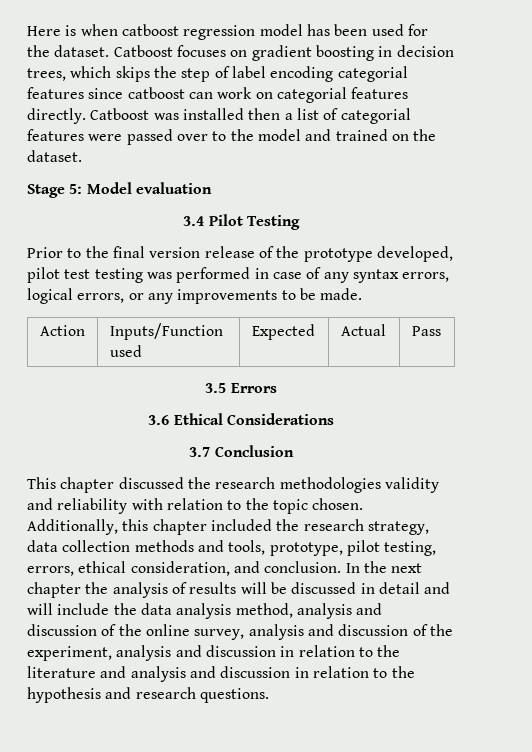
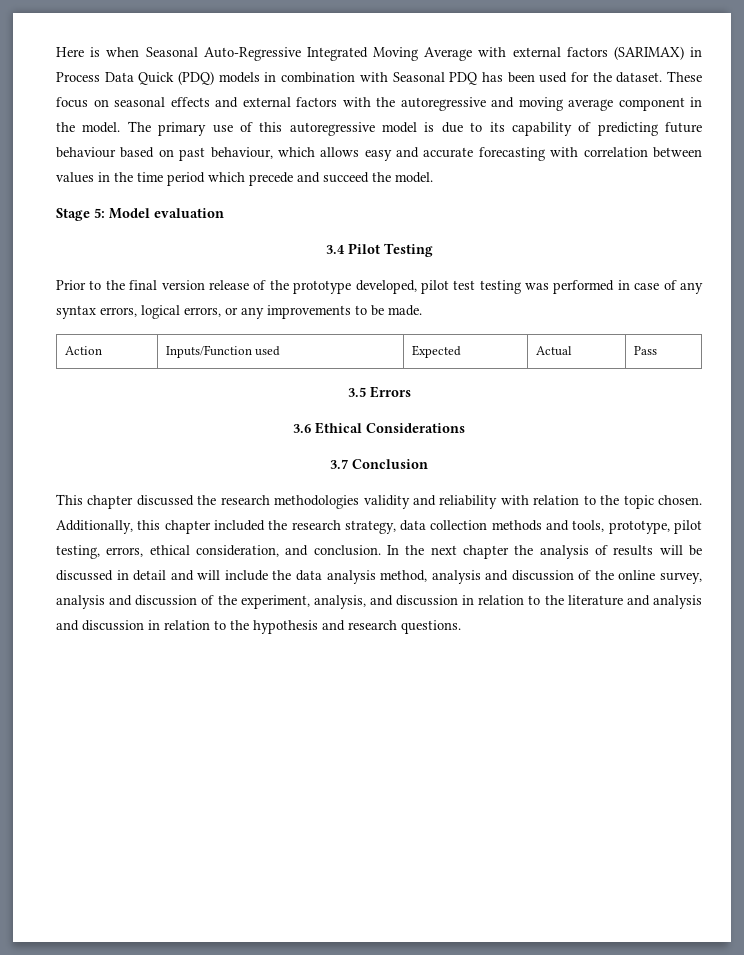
- Here is when catboost regression model has been used for the dataset.
+ Here is when Seasonal Auto-Regressive Integrated Moving Average with external factors (SARIMAX) in Process Data Quick (PDQ) models in combination with Seasonal PDQ has been used for the dataset.
- Catboost focuses on gradient boosting in decision trees, which skips the step of label encoding categorial features since catboost can work on categorial features directly. Catboost was installed then a list of categorial features were passed over to the model and trained on the dataset.
+ These focus on seasonal effects and external factors with the autoregressive and moving average component in the model. The primary use of this autoregressive model is due to its capability of predicting future behaviour based on past behaviour, which allows easy and accurate forecasting with correlation between values in the time period which precede and succeed the model.
- In the next chapter the analysis of results will be discussed in detail and will include the data analysis method, analysis and discussion of the online survey, analysis and discussion of the experiment, analysis and discussion in relation to the literature and analysis and discussion in relation to the hypothesis and research questions.
+ In the next chapter the analysis of results will be discussed in detail and will include the data analysis method, analysis and discussion of the online survey, analysis and discussion of the experiment, analysis, and discussion in relation to the literature and analysis and discussion in relation to the hypothesis and research questions.

